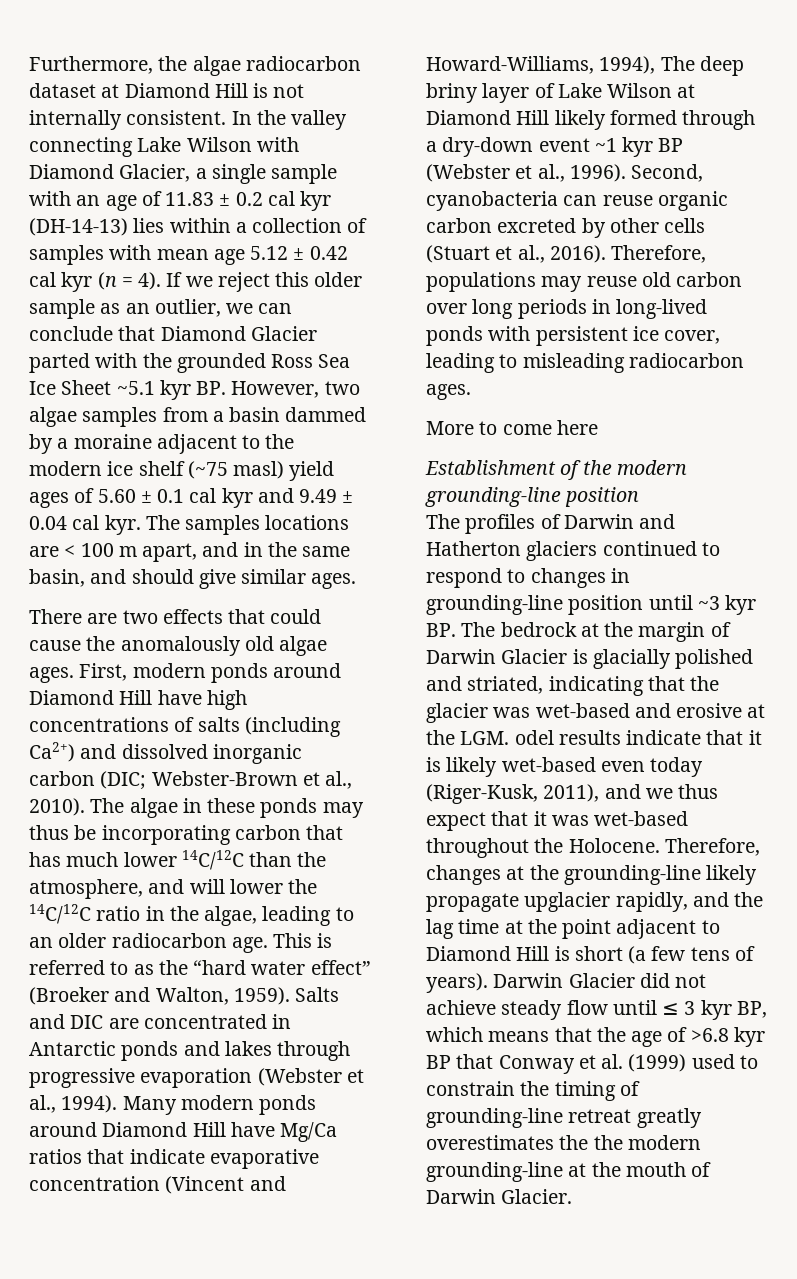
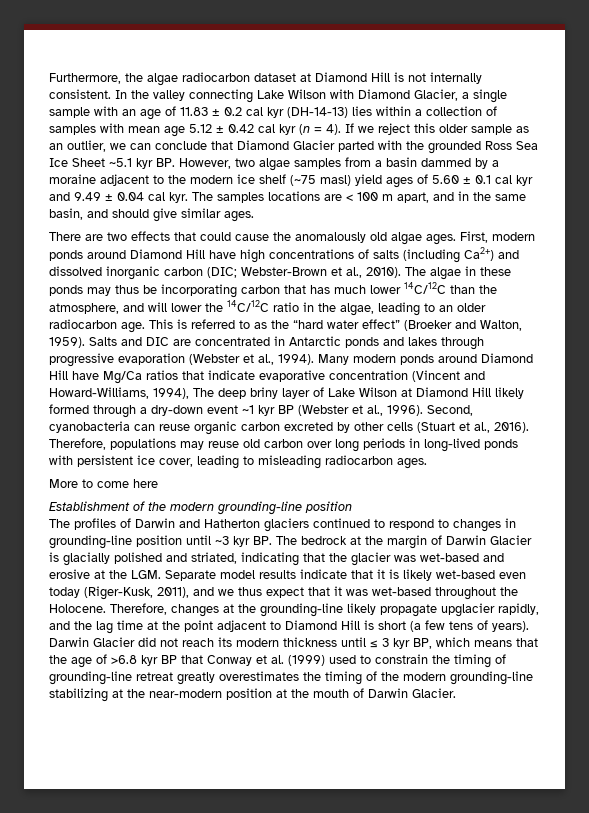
- The profiles of Darwin and Hatherton glaciers continued to respond to changes in grounding-line position until ~3 kyr BP. The bedrock at the margin of Darwin Glacier is glacially polished and striated, indicating that the glacier was wet-based and erosive at the LGM. odel results indicate that it is likely wet-based even today (Riger-Kusk, 2011), and we thus expect that it was wet-based throughout the Holocene.
+ The profiles of Darwin and Hatherton glaciers continued to respond to changes in grounding-line position until ~3 kyr BP. The bedrock at the margin of Darwin Glacier is glacially polished and striated, indicating that the glacier was wet-based and erosive at the LGM. Separate model results indicate that it is likely wet-based even today (Riger-Kusk, 2011), and we thus expect that it was wet-based throughout the Holocene.
- Darwin Glacier did not achieve steady flow until ≤ 3 kyr BP, which means that the age of >6.8 kyr BP that Conway et al. (1999) used to constrain the timing of grounding-line retreat greatly overestimates the the modern grounding-line at the mouth of Darwin Glacier.
+ Darwin Glacier did not reach its modern thickness until ≤ 3 kyr BP, which means that the age of >6.8 kyr BP that Conway et al. (1999) used to constrain the timing of grounding-line retreat greatly overestimates the timing of the modern grounding-line stabilizing at the near-modern position at the mouth of Darwin Glacier.

